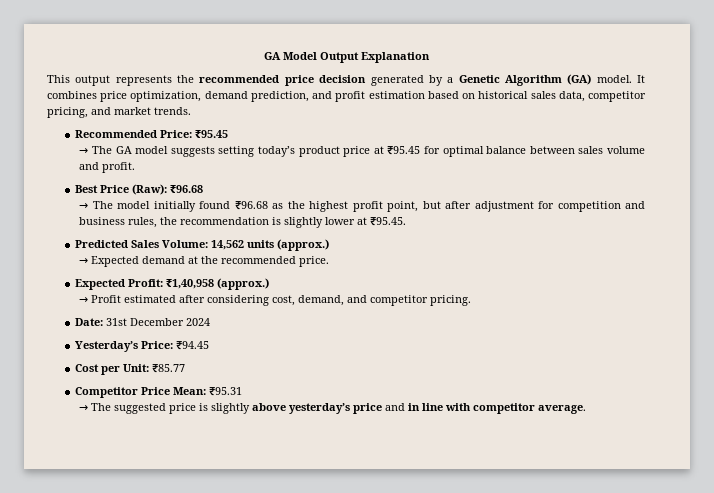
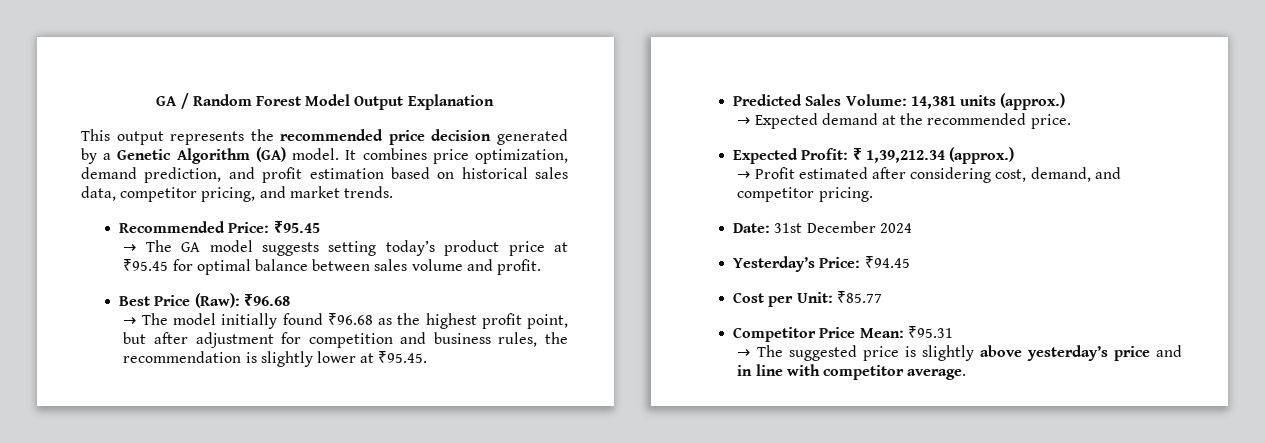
- GA Model Output Explanation
+ GA / Random Forest Model Output Explanation
- Predicted Sales Volume: 14,562 units (approx.)
+ Predicted Sales Volume: 14,381 units (approx.)
- Expected Profit: ₹1,40,958 (approx.)
+ Expected Profit: ₹ 1,39,212.34 (approx.)

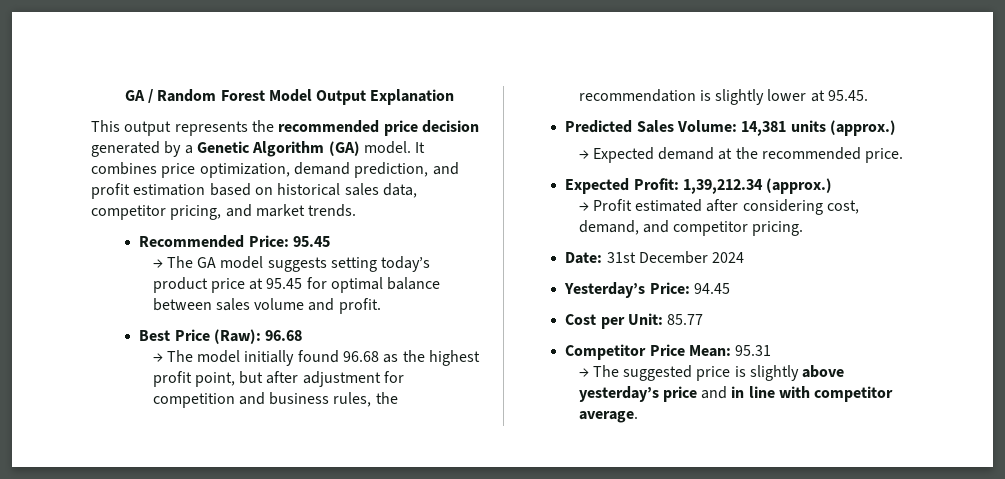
- Recommended Price: ₹95.45
+ Recommended Price: 95.45
- → The GA model suggests setting today’s product price at ₹95.45 for optimal balance between sales volume and profit.
+ → The GA model suggests setting today’s product price at 95.45 for optimal balance between sales volume and profit.
- Best Price (Raw): ₹96.68
+ Best Price (Raw): 96.68
- → The model initially found ₹96.68 as the highest profit point, but after adjustment for competition and business rules, the recommendation is slightly lower at ₹95.45.
+ → The model initially found 96.68 as the highest profit point, but after adjustment for competition and business rules, the recommendation is slightly lower at 95.45.
- Expected Profit: ₹ 1,39,212.34 (approx.)
+ Expected Profit: 1,39,212.34 (approx.)
- Yesterday’s Price: ₹94.45
+ Yesterday’s Price: 94.45
- Cost per Unit: ₹85.77
+ Cost per Unit: 85.77
- Competitor Price Mean: ₹95.31
+ Competitor Price Mean: 95.31

